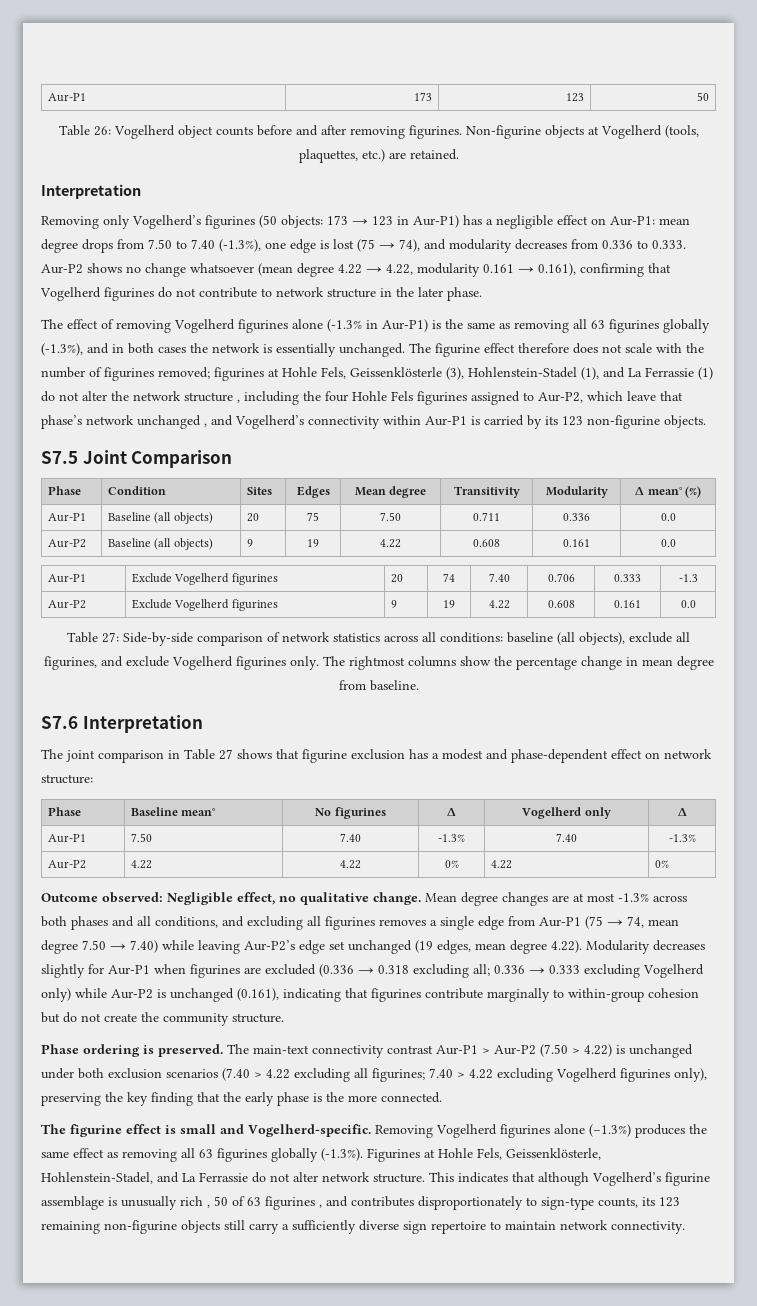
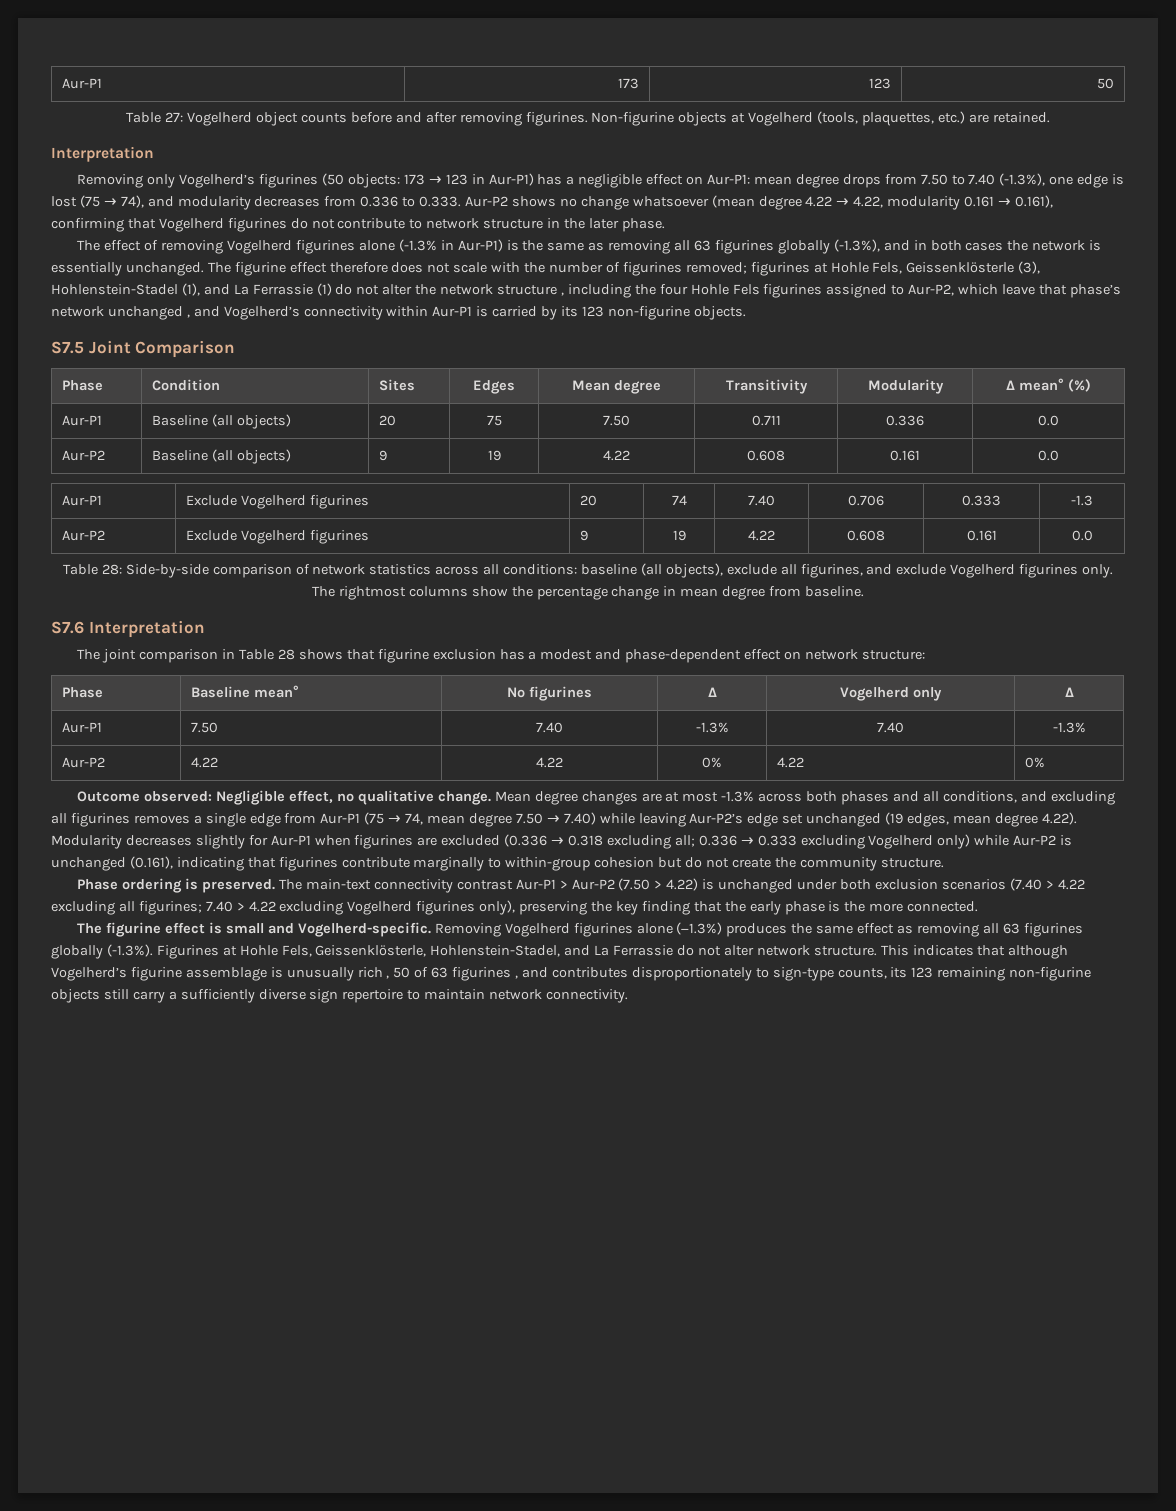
- Table 26: Vogelherd object counts before and after removing figurines.
+ Table 27: Vogelherd object counts before and after removing figurines.
- Table 27: Side-by-side comparison of network statistics across all conditions: baseline (all objects), exclude all figurines, and exclude Vogelherd figurines only.
+ Table 28: Side-by-side comparison of network statistics across all conditions: baseline (all objects), exclude all figurines, and exclude Vogelherd figurines only.
- The joint comparison in Table 27 shows that figurine exclusion has a modest and phase-dependent effect on network structure:
+ The joint comparison in Table 28 shows that figurine exclusion has a modest and phase-dependent effect on network structure:

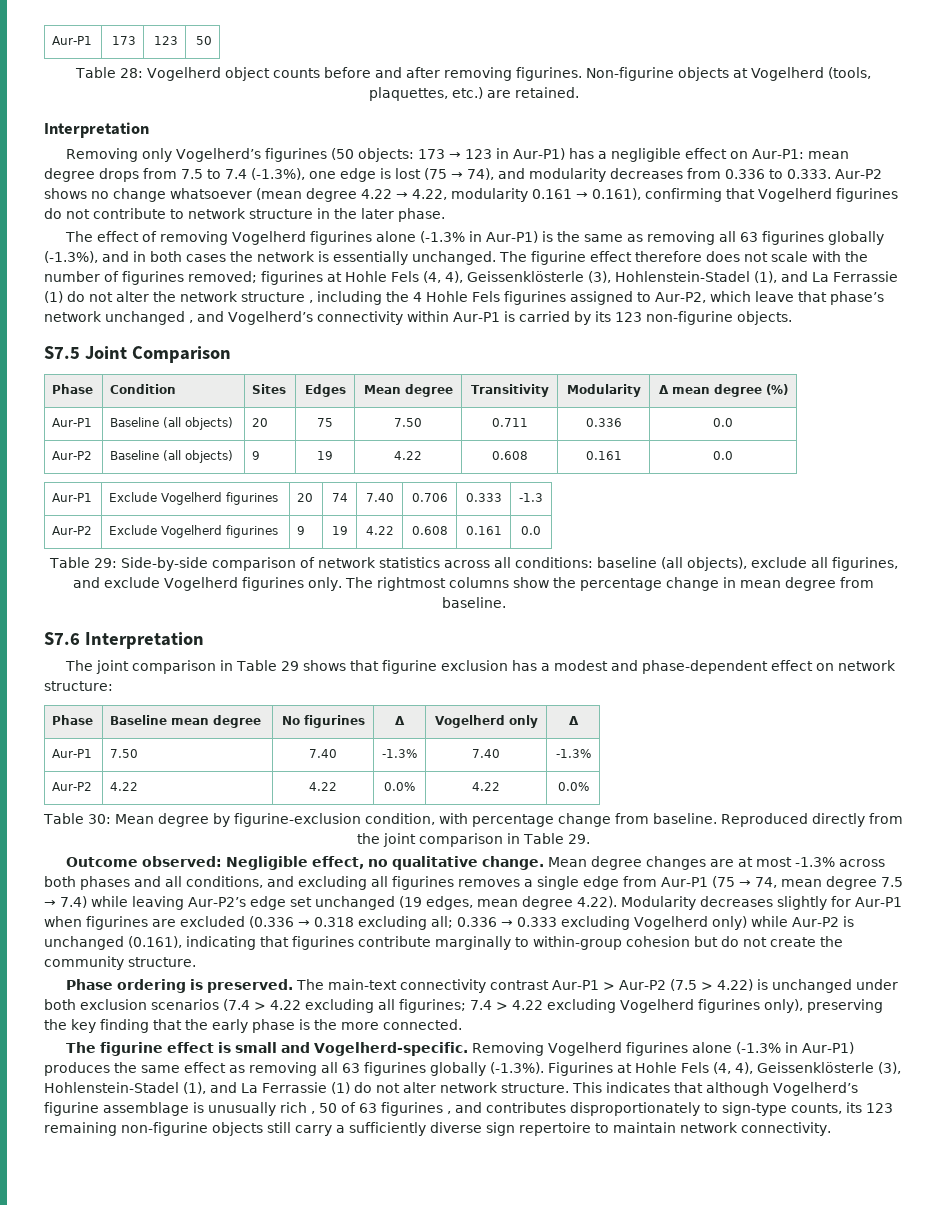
- Table 27: Vogelherd object counts before and after removing figurines.
+ Table 28: Vogelherd object counts before and after removing figurines.
- mean degree drops from 7.50 to 7.40 (-1.3%), one edge is lost (75 → 74), and modularity decreases from 0.336 to 0.333. Aur-P2 shows no change whatsoever (mean degree 4.22 → 4.22, modularity 0.161 → 0.161), confirming that Vogelherd figurines do not contribute to network structure in the later phase.
+ mean degree drops from 7.5 to 7.4 (-1.3%), one edge is lost (75 → 74), and modularity decreases from 0.336 to 0.333. Aur-P2 shows no change whatsoever (mean degree 4.22 → 4.22, modularity 0.161 → 0.161), confirming that Vogelherd figurines do not contribute to network structure in the later phase.
- The figurine effect therefore does not scale with the number of figurines removed; figurines at Hohle Fels, Geissenklösterle (3), Hohlenstein-Stadel (1), and La Ferrassie (1) do not alter the network structure , including the four Hohle Fels figurines assigned to Aur-P2, which leave that phase’s network unchanged , and Vogelherd’s connectivity within Aur-P1 is carried by its 123 non-figurine objects.
+ The figurine effect therefore does not scale with the number of figurines removed; figurines at Hohle Fels (4, 4), Geissenklösterle (3), Hohlenstein-Stadel (1), and La Ferrassie (1) do not alter the network structure , including the 4 Hohle Fels figurines assigned to Aur-P2, which leave that phase’s network unchanged , and Vogelherd’s connectivity within Aur-P1 is carried by its 123 non-figurine objects.
- Phase | Condition | Sites | Edges | Mean degree | Transitivity | Modularity | Δ mean° (%)
+ Phase | Condition | Sites | Edges | Mean degree | Transitivity | Modularity | Δ mean degree (%)
- Table 28: Side-by-side comparison of network statistics across all conditions: baseline (all objects), exclude all figurines, and exclude Vogelherd figurines only.
+ Table 29: Side-by-side comparison of network statistics across all conditions: baseline (all objects), exclude all figurines, and exclude Vogelherd figurines only.
- The joint comparison in Table 28 shows that figurine exclusion has a modest and phase-dependent effect on network structure:
+ The joint comparison in Table 29 shows that figurine exclusion has a modest and phase-dependent effect on network structure:
- Phase | Baseline mean° | No figurines | Δ | Vogelherd only | Δ
+ Phase | Baseline mean degree | No figurines | Δ | Vogelherd only | Δ
- Aur-P2 | 4.22 | 4.22 | 0% | 4.22 | 0%
+ Aur-P2 | 4.22 | 4.22 | 0.0% | 4.22 | 0.0%
+ Table 30: Mean degree by figurine-exclusion condition, with percentage change from baseline. Reproduced directly from the joint comparison in Table 29.
- Mean degree changes are at most -1.3% across both phases and all conditions, and excluding all figurines removes a single edge from Aur-P1 (75 → 74, mean degree 7.50 → 7.40) while leaving Aur-P2’s edge set unchanged (19 edges, mean degree 4.22). Modularity decreases slightly for Aur-P1 when figurines are excluded (0.336 → 0.318 excluding all;
+ Mean degree changes are at most -1.3% across both phases and all conditions, and excluding all figurines removes a single edge from Aur-P1 (75 → 74, mean degree 7.5 → 7.4) while leaving Aur-P2’s edge set unchanged (19 edges, mean degree 4.22). Modularity decreases slightly for Aur-P1 when figurines are excluded (0.336 → 0.318 excluding all;
- The main-text connectivity contrast Aur-P1 > Aur-P2 (7.50 > 4.22) is unchanged under both exclusion scenarios (7.40 > 4.22 excluding all figurines; 7.40 > 4.22 excluding Vogelherd figurines only), preserving the key finding that the early phase is the more connected.
+ The main-text connectivity contrast Aur-P1 > Aur-P2 (7.5 > 4.22) is unchanged under both exclusion scenarios (7.4 > 4.22 excluding all figurines; 7.4 > 4.22 excluding Vogelherd figurines only), preserving the key finding that the early phase is the more connected.
- Removing Vogelherd figurines alone (−1.3%) produces the same effect as removing all 63 figurines globally (-1.3%). Figurines at Hohle Fels, Geissenklösterle, Hohlenstein-Stadel, and La Ferrassie do not alter network structure.
+ Removing Vogelherd figurines alone (-1.3% in Aur-P1) produces the same effect as removing all 63 figurines globally (-1.3%). Figurines at Hohle Fels (4, 4), Geissenklösterle (3), Hohlenstein-Stadel (1), and La Ferrassie (1) do not alter network structure.

